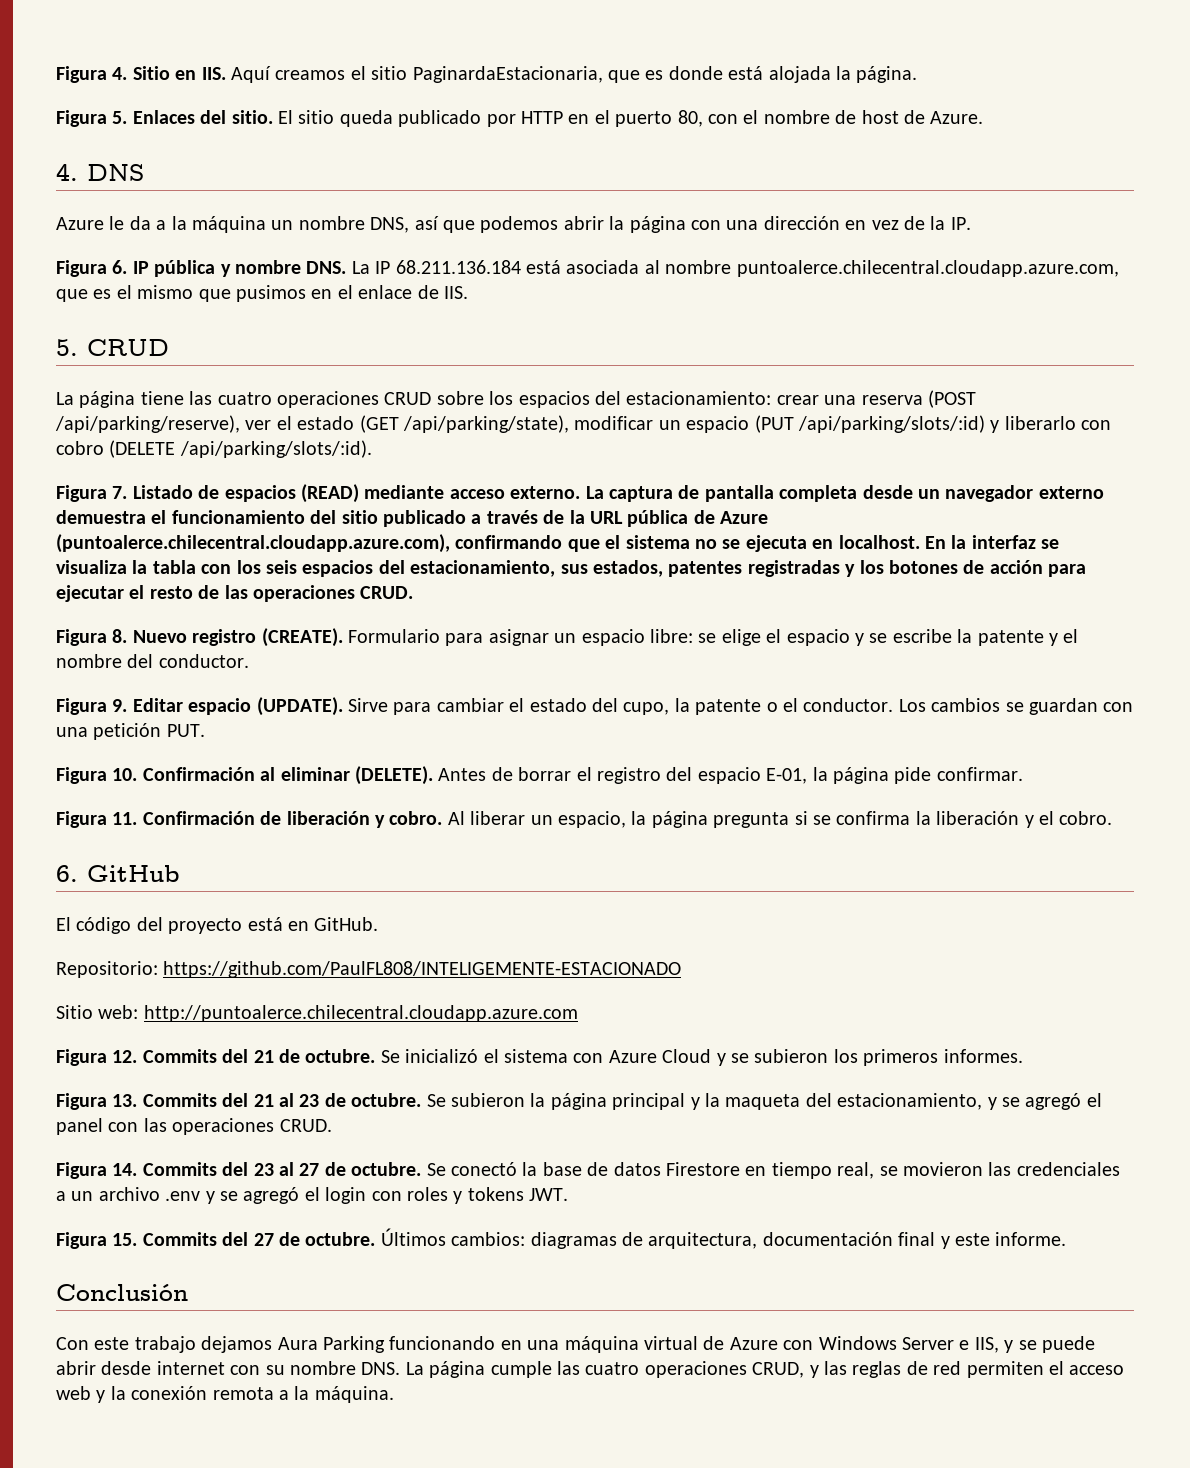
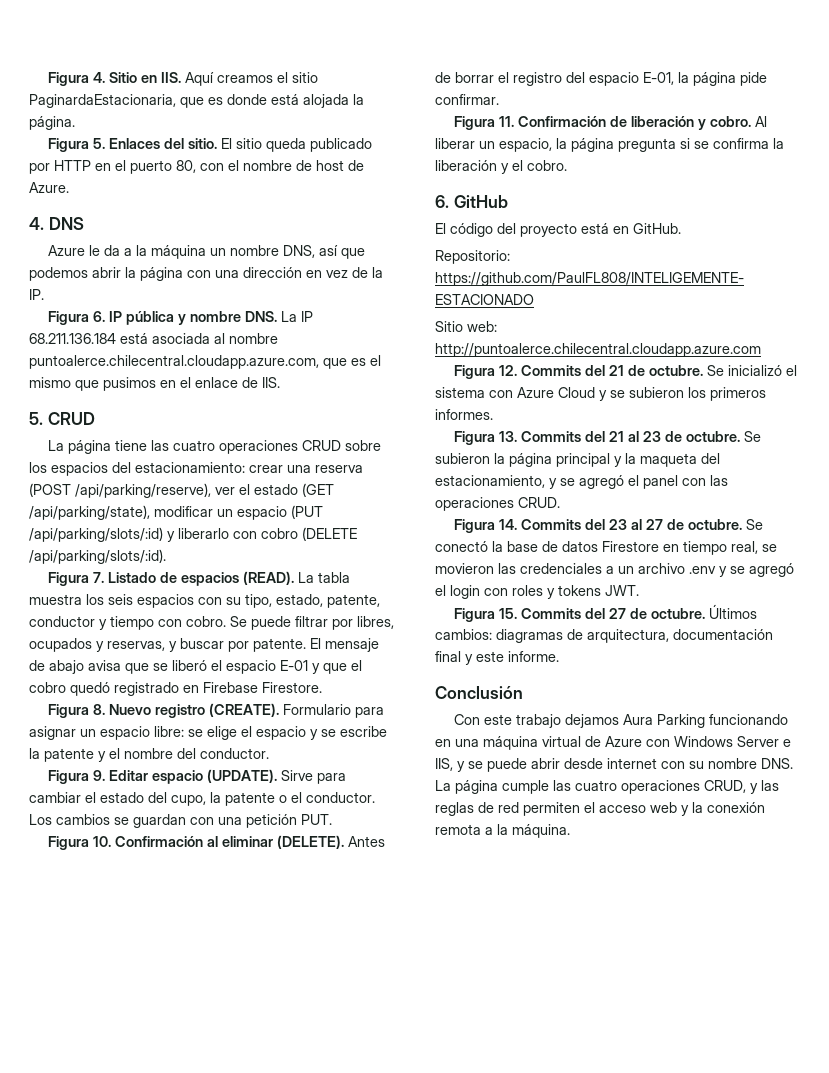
- Figura 7. Listado de espacios (READ) mediante acceso externo. La captura de pantalla completa desde un navegador externo demuestra el funcionamiento del sitio publicado a través de la URL pública de Azure (puntoalerce.chilecentral.cloudapp.azure.com), confirmando que el sistema no se ejecuta en localhost. En la interfaz se visualiza la tabla con los seis espacios del estacionamiento, sus estados, patentes registradas y los botones de acción para ejecutar el resto de las operaciones CRUD.
+ Figura 7. Listado de espacios (READ). La tabla muestra los seis espacios con su tipo, estado, patente, conductor y tiempo con cobro. Se puede filtrar por libres, ocupados y reservas, y buscar por patente. El mensaje de abajo avisa que se liberó el espacio E-01 y que el cobro quedó registrado en Firebase Firestore.

